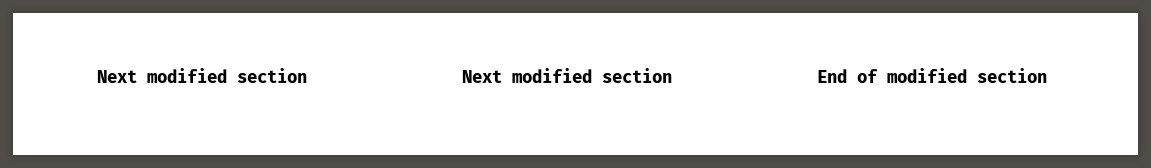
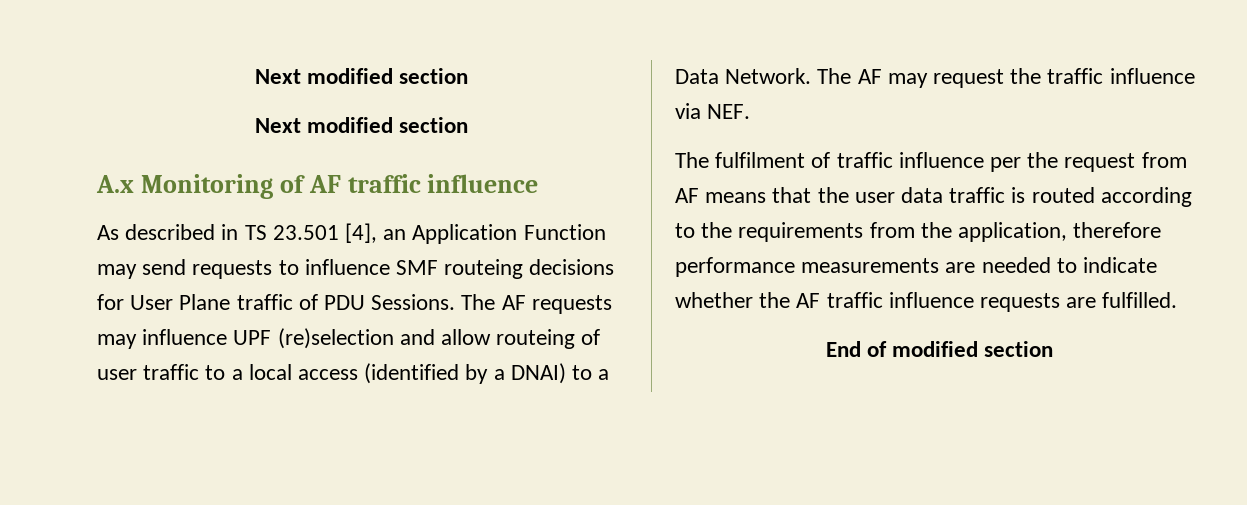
+ A.x Monitoring of AF traffic influence
+ As described in TS 23.501 [4], an Application Function may send requests to influence SMF routeing decisions for User Plane traffic of PDU Sessions. The AF requests may influence UPF (re)selection and allow routeing of user traffic to a local access (identified by a DNAI) to a Data Network. The AF may request the traffic influence via NEF.
+ The fulfilment of traffic influence per the request from AF means that the user data traffic is routed according to the requirements from the application, therefore performance measurements are needed to indicate whether the AF traffic influence requests are fulfilled.

